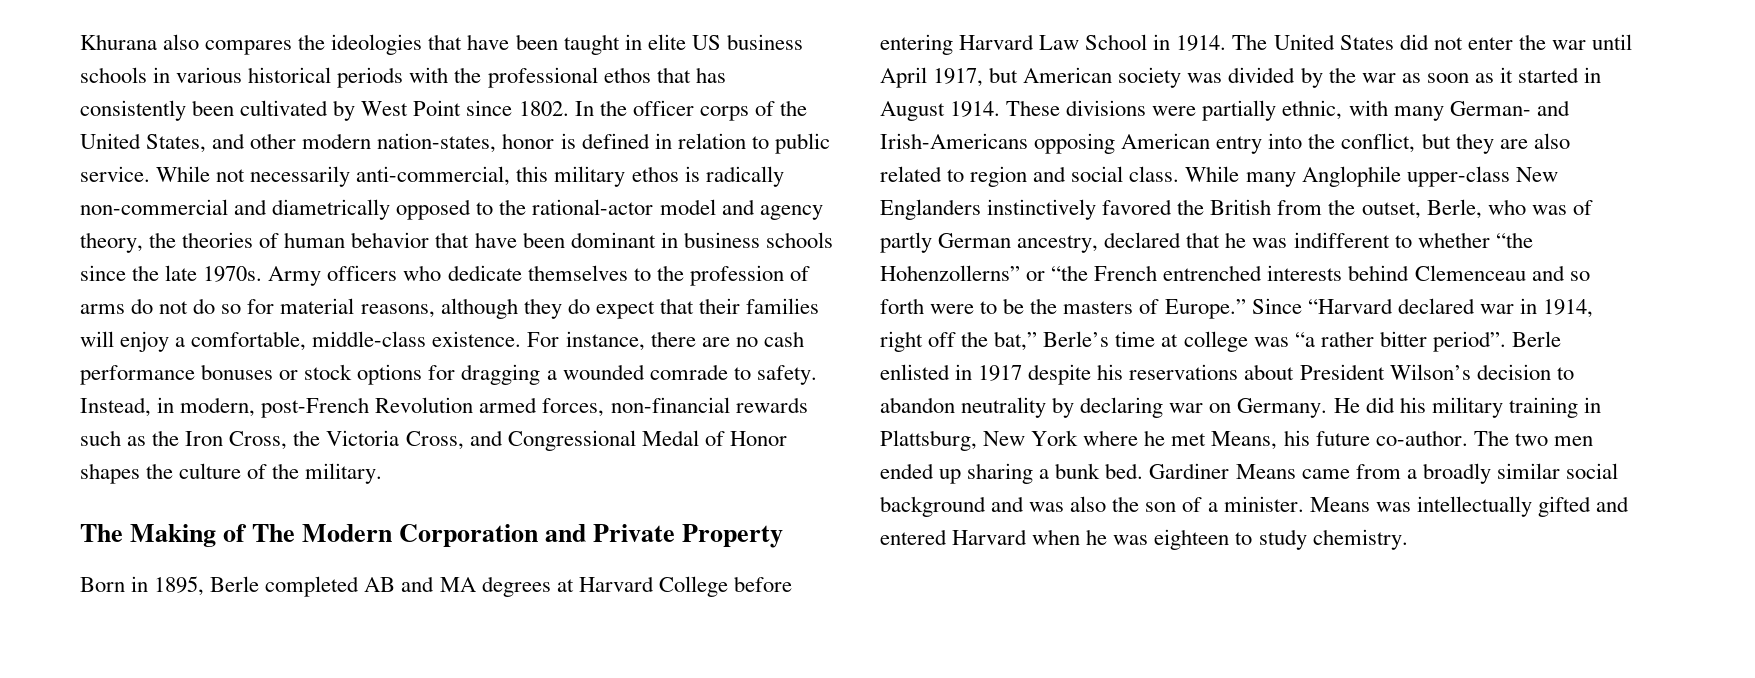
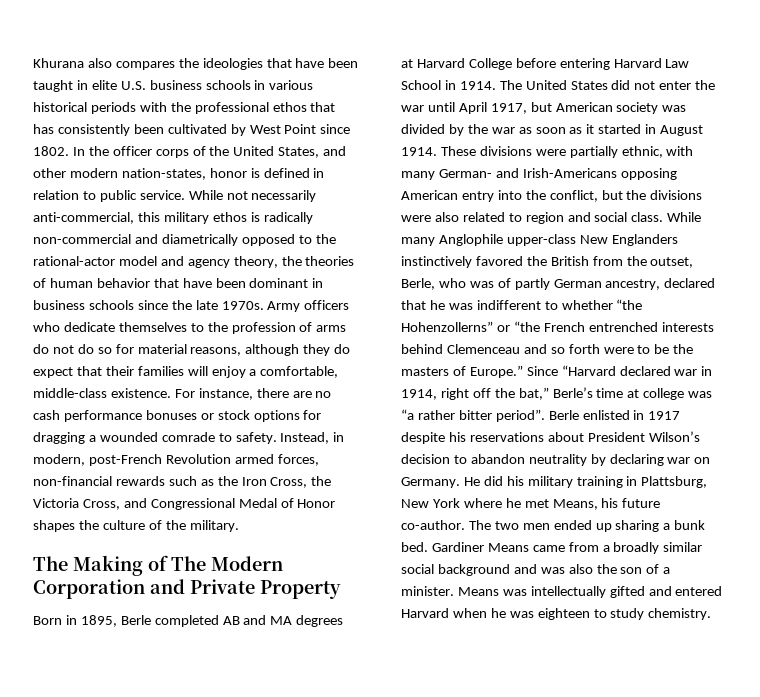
- Khurana also compares the ideologies that have been taught in elite US business schools in various historical periods with the professional ethos that has consistently been cultivated by West Point since 1802.
+ Khurana also compares the ideologies that have been taught in elite U.S. business schools in various historical periods with the professional ethos that has consistently been cultivated by West Point since 1802.
- These divisions were partially ethnic, with many German- and Irish-Americans opposing American entry into the conflict, but they are also related to region and social class.
+ These divisions were partially ethnic, with many German- and Irish-Americans opposing American entry into the conflict, but the divisions were also related to region and social class.

